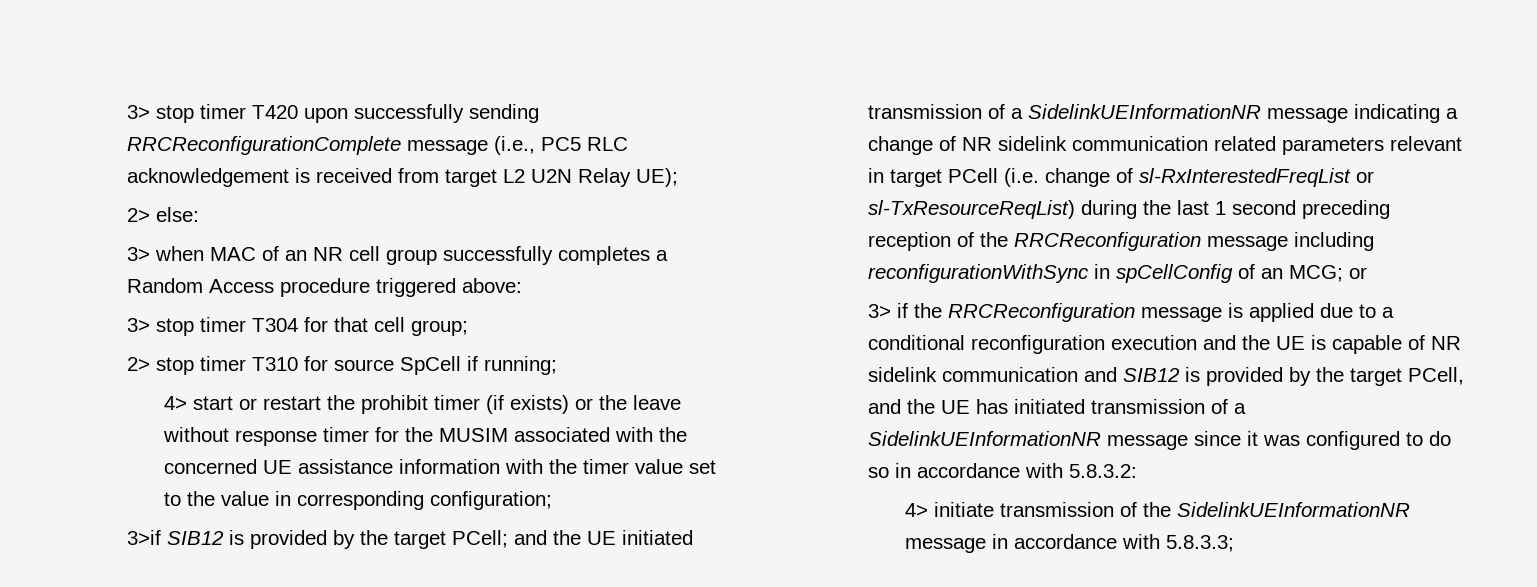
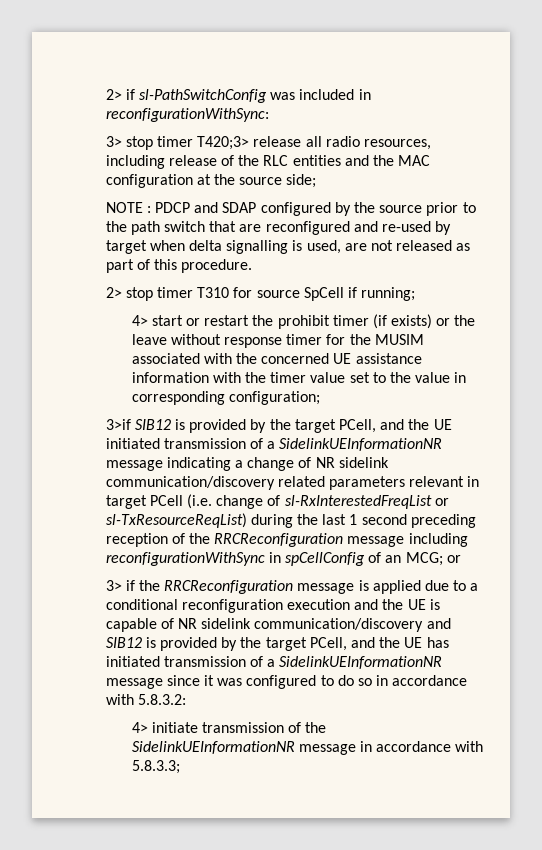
- 3> stop timer T420 upon successfully sending RRCReconfigurationComplete message (i.e., PC5 RLC acknowledgement is received from target L2 U2N Relay UE);
- 2> else:
- 3> when MAC of an NR cell group successfully completes a Random Access procedure triggered above:
- 3> stop timer T304 for that cell group;
+ 2> if sl-PathSwitchConfig was included in reconfigurationWithSync:
+ 3> stop timer T420;3> release all radio resources, including release of the RLC entities and the MAC configuration at the source side;
+ NOTE : PDCP and SDAP configured by the source prior to the path switch that are reconfigured and re-used by target when delta signalling is used, are not released as part of this procedure.
- 3>if SIB12 is provided by the target PCell; and the UE initiated transmission of a SidelinkUEInformationNR message indicating a change of NR sidelink communication related parameters relevant in target PCell (i.e. change of sl-RxInterestedFreqList or sl-TxResourceReqList) during the last 1 second preceding reception of the RRCReconfiguration message including reconfigurationWithSync in spCellConfig of an MCG; or
+ 3>if SIB12 is provided by the target PCell, and the UE initiated transmission of a SidelinkUEInformationNR message indicating a change of NR sidelink communication/discovery related parameters relevant in target PCell (i.e. change of sl-RxInterestedFreqList or sl-TxResourceReqList) during the last 1 second preceding reception of the RRCReconfiguration message including reconfigurationWithSync in spCellConfig of an MCG; or
- 3> if the RRCReconfiguration message is applied due to a conditional reconfiguration execution and the UE is capable of NR sidelink communication and SIB12 is provided by the target PCell, and the UE has initiated transmission of a SidelinkUEInformationNR message since it was configured to do so in accordance with 5.8.3.2:
+ 3> if the RRCReconfiguration message is applied due to a conditional reconfiguration execution and the UE is capable of NR sidelink communication/discovery and SIB12 is provided by the target PCell, and the UE has initiated transmission of a SidelinkUEInformationNR message since it was configured to do so in accordance with 5.8.3.2:

